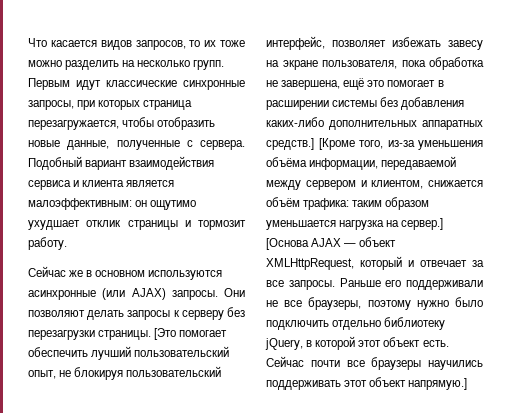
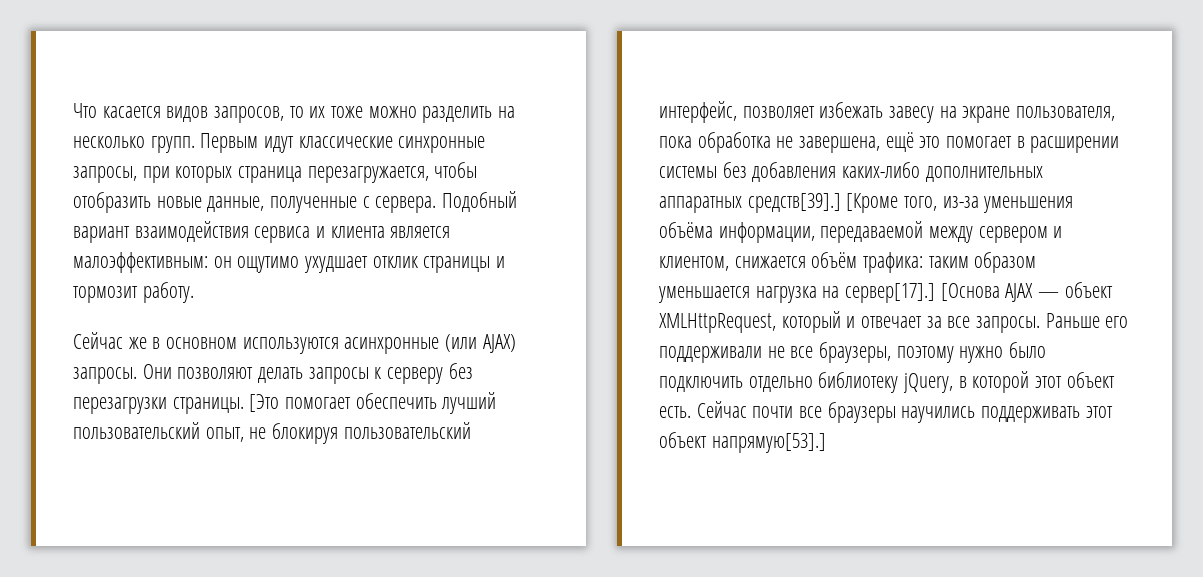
- [Это помогает обеспечить лучший пользовательский опыт, не блокируя пользовательский интерфейс, позволяет избежать завесу на экране пользователя, пока обработка не завершена, ещё это помогает в расширении системы без добавления каких-либо дополнительных аппаратных средств.]
+ [Это помогает обеспечить лучший пользовательский опыт, не блокируя пользовательский интерфейс, позволяет избежать завесу на экране пользователя, пока обработка не завершена, ещё это помогает в расширении системы без добавления каких-либо дополнительных аппаратных средств[39].]
- [Кроме того, из-за уменьшения объёма информации, передаваемой между сервером и клиентом, снижается объём трафика: таким образом уменьшается нагрузка на сервер.]
+ [Кроме того, из-за уменьшения объёма информации, передаваемой между сервером и клиентом, снижается объём трафика: таким образом уменьшается нагрузка на сервер[17].]
- Сейчас почти все браузеры научились поддерживать этот объект напрямую.]
+ Сейчас почти все браузеры научились поддерживать этот объект напрямую[53].]

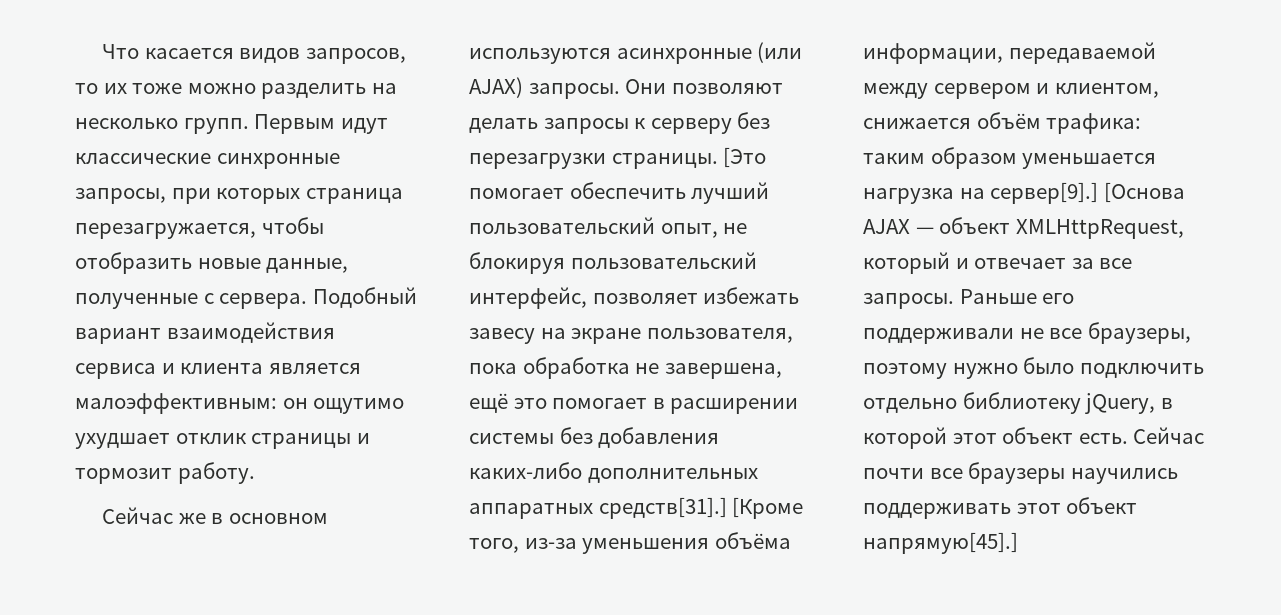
- [Это помогает обеспечить лучший пользовательский опыт, не блокируя пользовательский интерфейс, позволяет избежать завесу на экране пользователя, пока обработка не завершена, ещё это помогает в расширении системы без добавления каких-либо дополнительных аппаратных средств[39].]
+ [Это помогает обеспечить лучший пользовательский опыт, не блокируя пользовательский интерфейс, позволяет избежать завесу на экране пользователя, пока обработка не завершена, ещё это помогает в расширении системы без добавления каких-либо дополнительных аппаратных средств[31].]
- [Кроме того, из-за уменьшения объёма информации, передаваемой между сервером и клиентом, снижается объём трафика: таким образом уменьшается нагрузка на сервер[17].]
+ [Кроме того, из-за уменьшения объёма информации, передаваемой между сервером и клиентом, снижается объём трафика: таким образом уменьшается нагрузка на сервер[9].]
- Сейчас почти все браузеры научились поддерживать этот объект напрямую[53].]
+ Сейчас почти все браузеры научились поддерживать этот объект напрямую[45].]

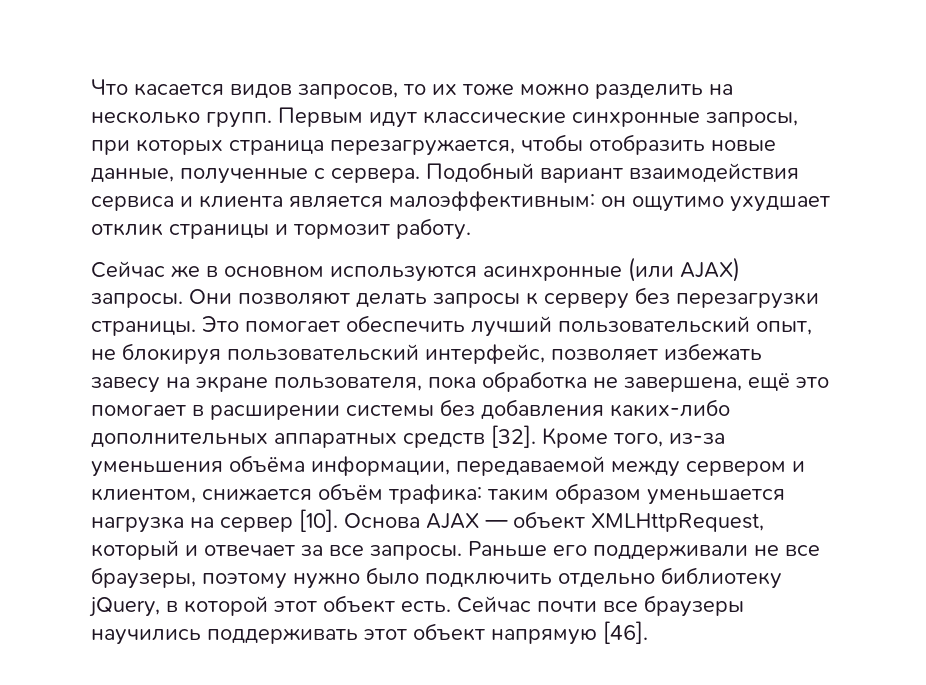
- [Это помогает обеспечить лучший пользовательский опыт, не блокируя пользовательский интерфейс, позволяет избежать завесу на экране пользователя, пока обработка не завершена, ещё это помогает в расширении системы без добавления каких-либо дополнительных аппаратных средств[31].] [Кроме того, из-за уменьшения объёма информации, передаваемой между сервером и клиентом, снижается объём трафика: таким образом уменьшается нагрузка на сервер[9].] [Основа AJAX — объект XMLHttpRequest, который и отвечает за все запросы.
+ Это помогает обеспечить лучший пользовательский опыт, не блокируя пользовательский интерфейс, позволяет избежать завесу на экране пользователя, пока обработка не завершена, ещё это помогает в расширении системы без добавления каких-либо дополнительных аппаратных средств [32]. Кроме того, из-за уменьшения объёма информации, передаваемой между сервером и клиентом, снижается объём трафика: таким образом уменьшается нагрузка на сервер [10]. Основа AJAX — объект XMLHttpRequest, который и отвечает за все запросы.
- Сейчас почти все браузеры научились поддерживать этот объект напрямую[45].]
+ Сейчас почти все браузеры научились поддерживать этот объект напрямую [46].

